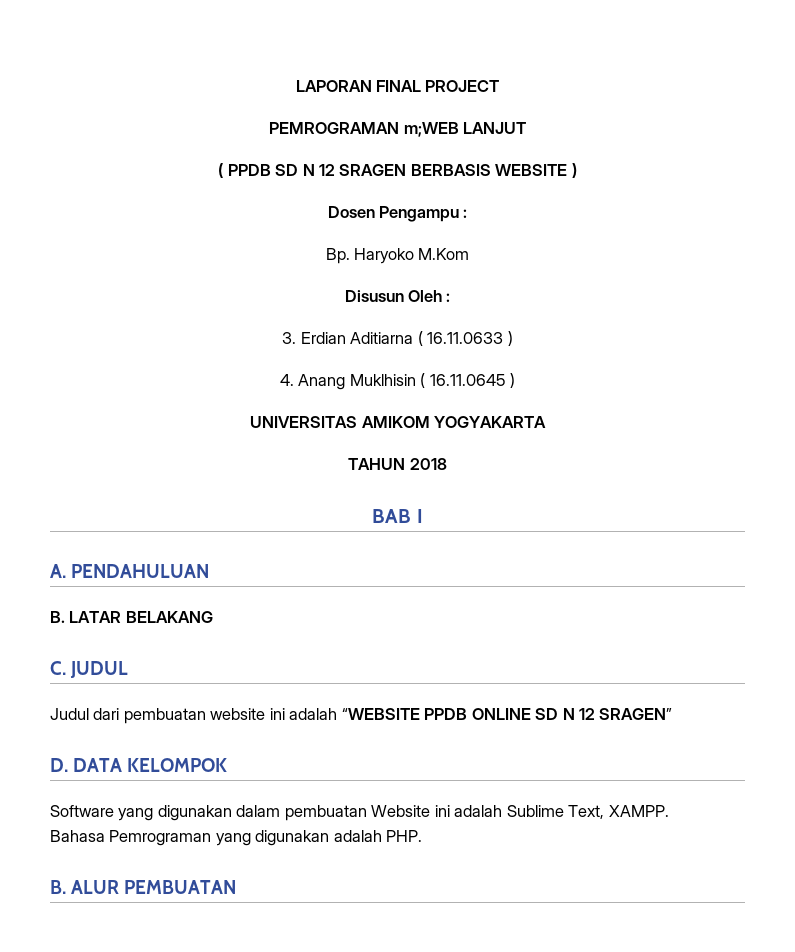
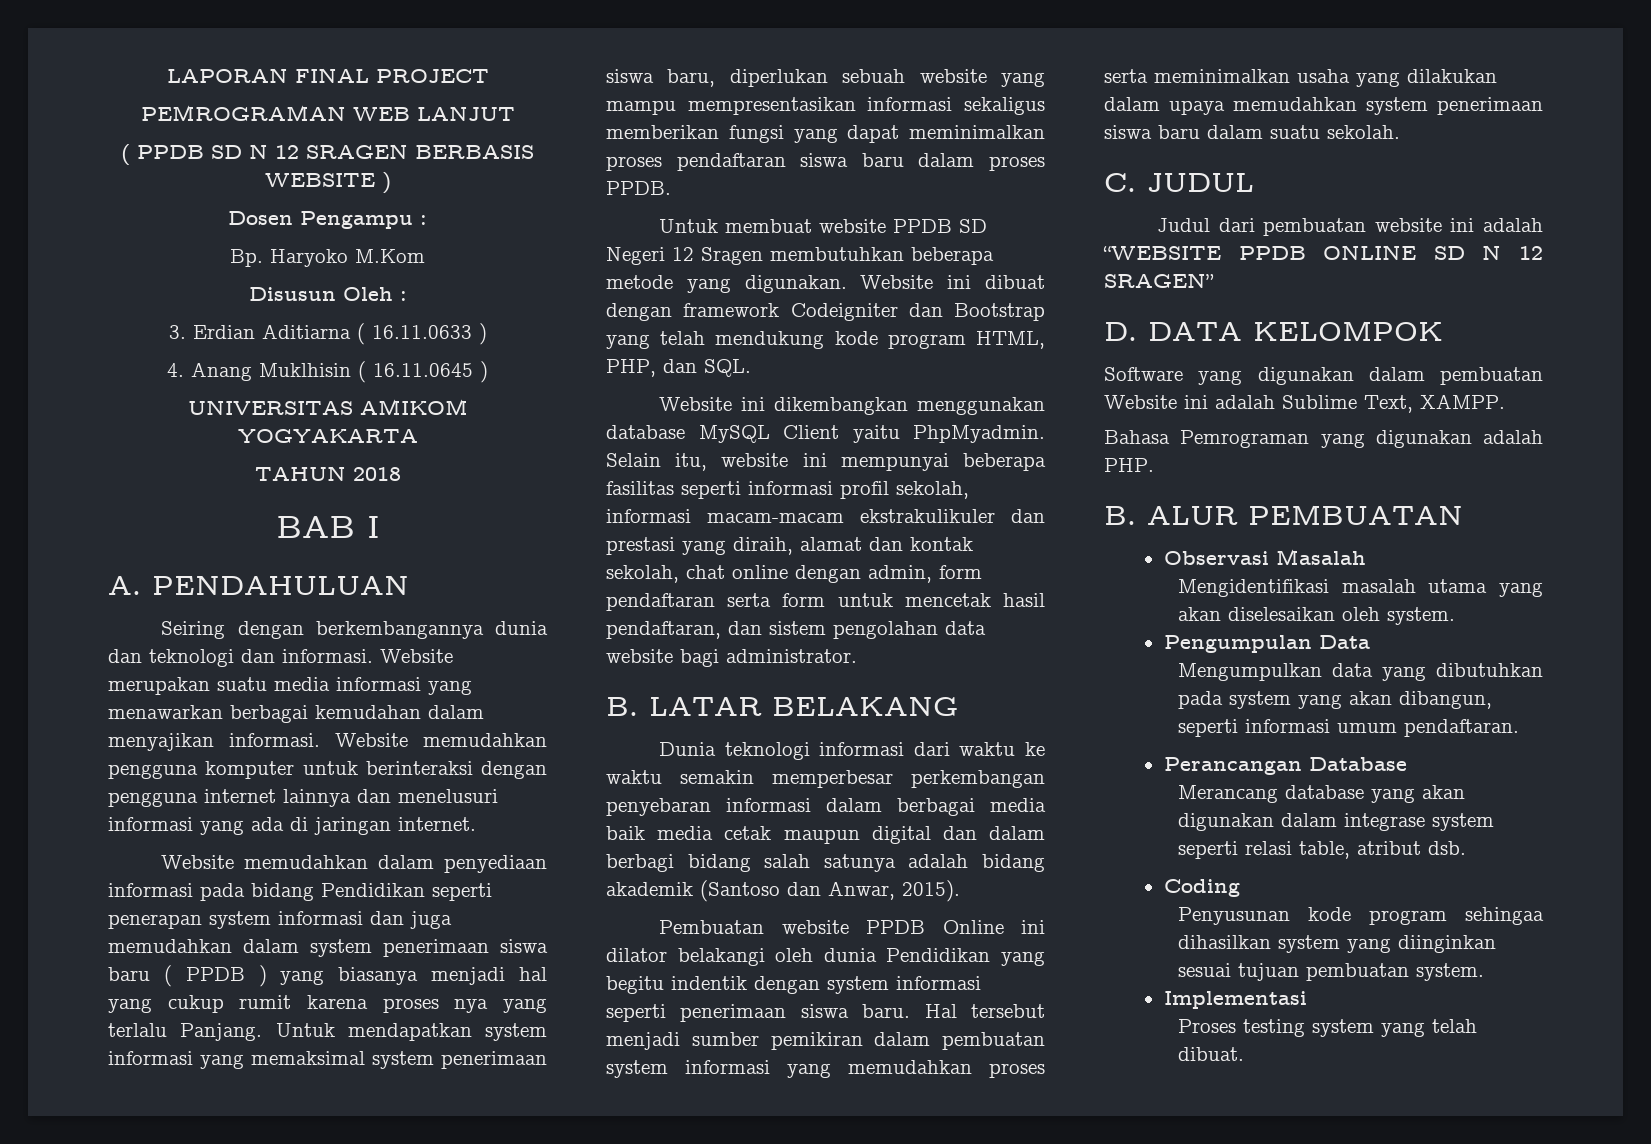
- PEMROGRAMAN m;WEB LANJUT
+ PEMROGRAMAN WEB LANJUT
+ Seiring dengan berkembangannya dunia dan teknologi dan informasi. Website merupakan suatu media informasi yang menawarkan berbagai kemudahan dalam menyajikan informasi. Website memudahkan pengguna komputer untuk berinteraksi dengan pengguna internet lainnya dan menelusuri informasi yang ada di jaringan internet.
+ Website memudahkan dalam penyediaan informasi pada bidang Pendidikan seperti penerapan system informasi dan juga memudahkan dalam system penerimaan siswa baru ( PPDB ) yang biasanya menjadi hal yang cukup rumit karena proses nya yang terlalu Panjang. Untuk mendapatkan system informasi yang memaksimal system penerimaan siswa baru, diperlukan sebuah website yang mampu mempresentasikan informasi sekaligus memberikan fungsi yang dapat meminimalkan proses pendaftaran siswa baru dalam proses PPDB.
+ Untuk membuat website PPDB SD Negeri 12 Sragen membutuhkan beberapa metode yang digunakan. Website ini dibuat dengan framework Codeigniter dan Bootstrap yang telah mendukung kode program HTML, PHP, dan SQL.
+ Website ini dikembangkan menggunakan database MySQL Client yaitu PhpMyadmin. Selain itu, website ini mempunyai beberapa fasilitas seperti informasi profil sekolah, informasi macam-macam ekstrakulikuler dan prestasi yang diraih, alamat dan kontak sekolah, chat online dengan admin, form pendaftaran serta form untuk mencetak hasil pendaftaran, dan sistem pengolahan data website bagi administrator.
  B. LATAR BELAKANG
+ Dunia teknologi informasi dari waktu ke waktu semakin memperbesar perkembangan penyebaran informasi dalam berbagai media baik media cetak maupun digital dan dalam berbagi bidang salah satunya adalah bidang akademik (Santoso dan Anwar, 2015).
+ Pembuatan website PPDB Online ini dilator belakangi oleh dunia Pendidikan yang begitu indentik dengan system informasi seperti penerimaan siswa baru. Hal tersebut menjadi sumber pemikiran dalam pembuatan system informasi yang memudahkan proses serta meminimalkan usaha yang dilakukan dalam upaya memudahkan system penerimaan siswa baru dalam suatu sekolah.
+ Observasi Masalah
+ Mengidentifikasi masalah utama yang akan diselesaikan oleh system.
+ Pengumpulan Data
+ Mengumpulkan data yang dibutuhkan pada system yang akan dibangun, seperti informasi umum pendaftaran.
+ Perancangan Database
+ Merancang database yang akan digunakan dalam integrase system seperti relasi table, atribut dsb.
+ Coding
+ Penyusunan kode program sehingaa dihasilkan system yang diinginkan sesuai tujuan pembuatan system.
+ Implementasi
+ Proses testing system yang telah dibuat.

